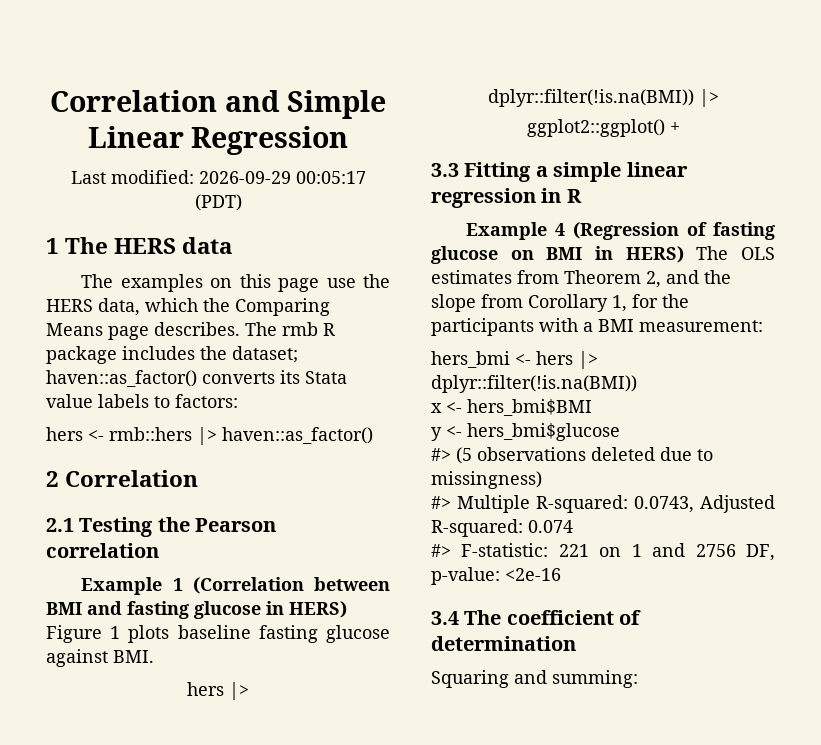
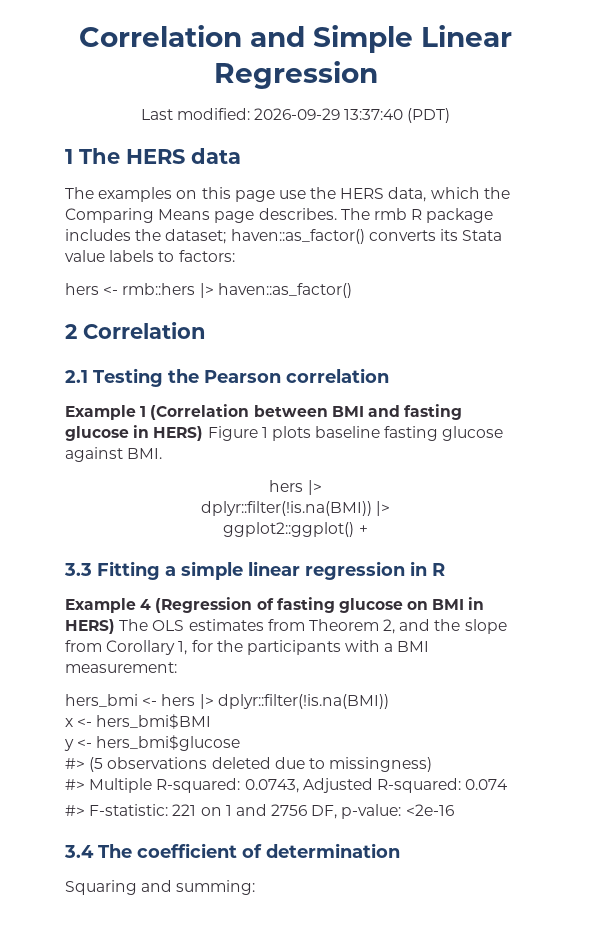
- Last modified: 2026-09-29 00:05:17 (PDT)
+ Last modified: 2026-09-29 13:37:40 (PDT)

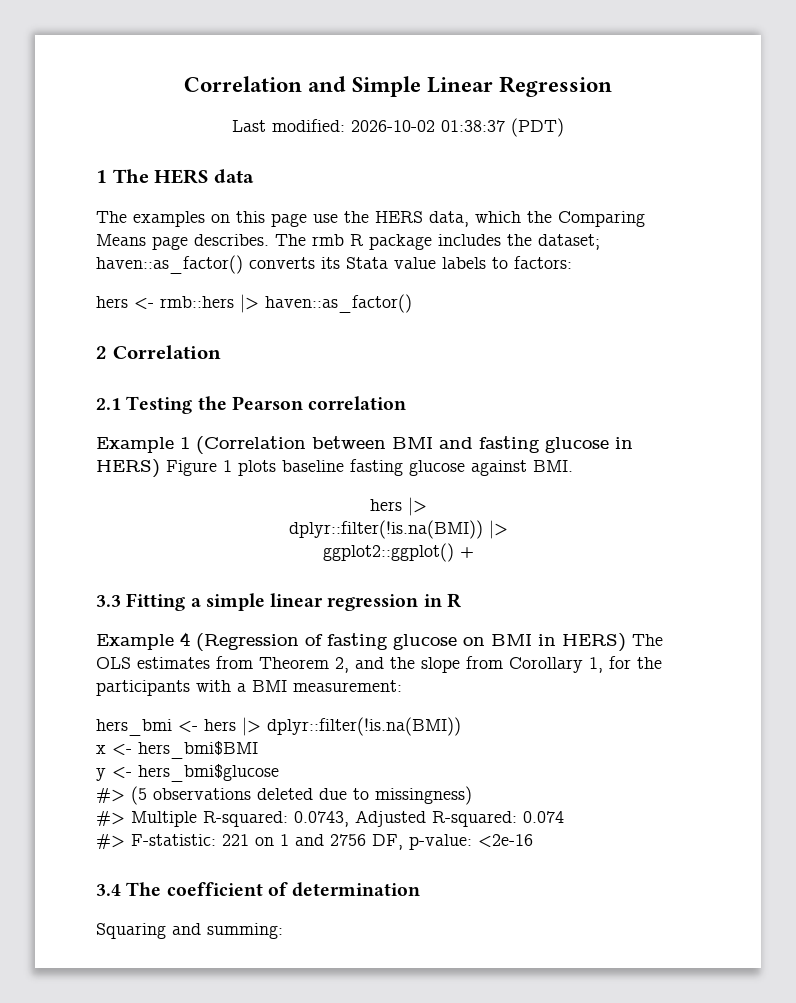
- Last modified: 2026-09-29 13:37:40 (PDT)
+ Last modified: 2026-10-02 01:38:37 (PDT)

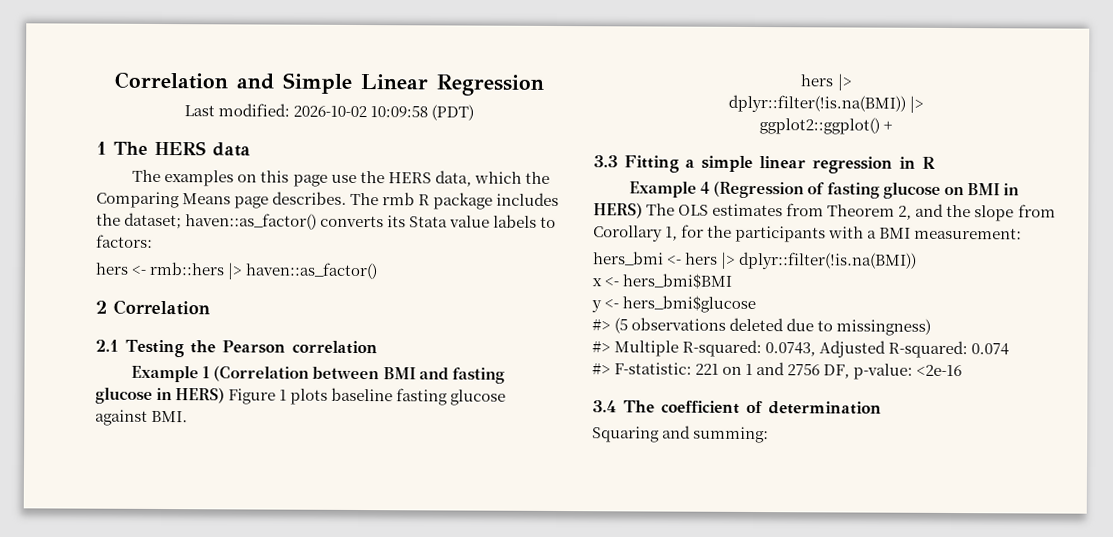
- Last modified: 2026-10-02 01:38:37 (PDT)
+ Last modified: 2026-10-02 10:09:58 (PDT)

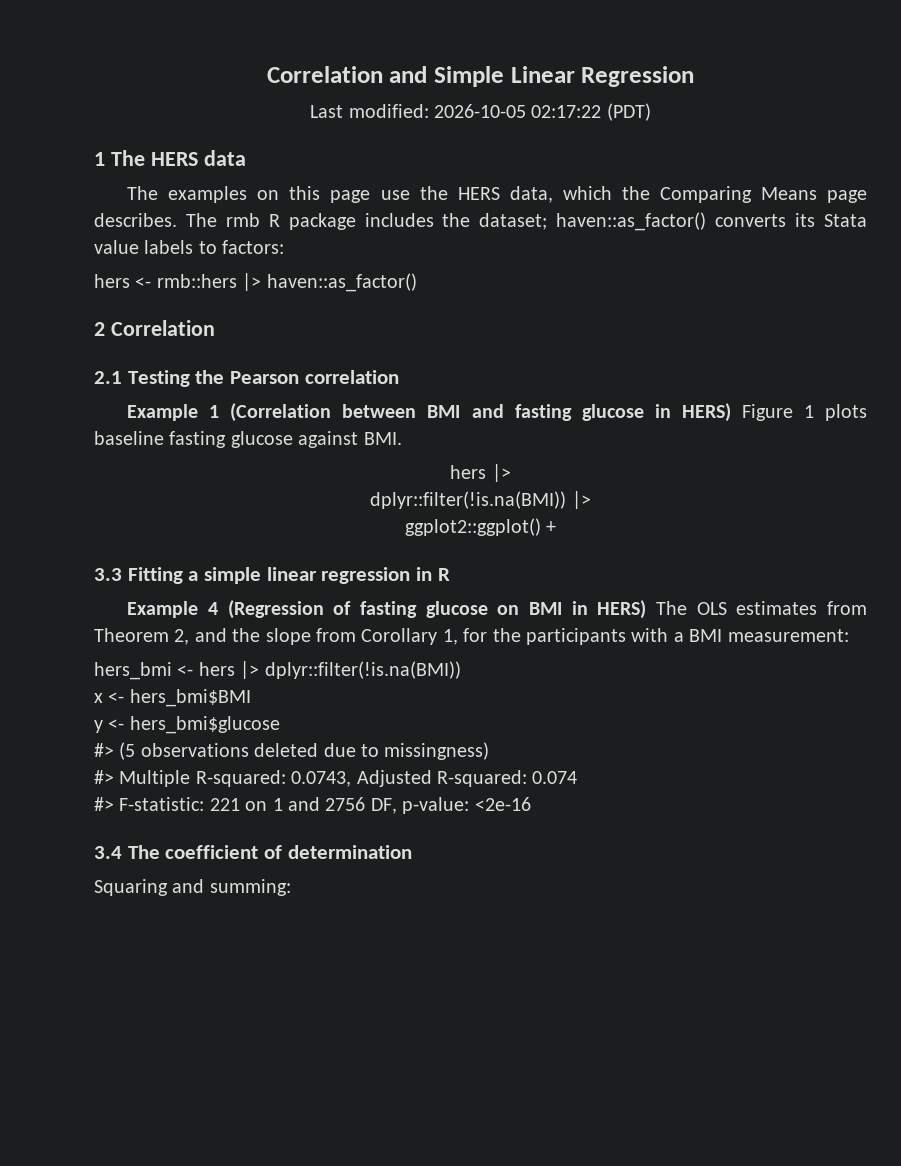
- Last modified: 2026-10-02 10:09:58 (PDT)
+ Last modified: 2026-10-05 02:17:22 (PDT)

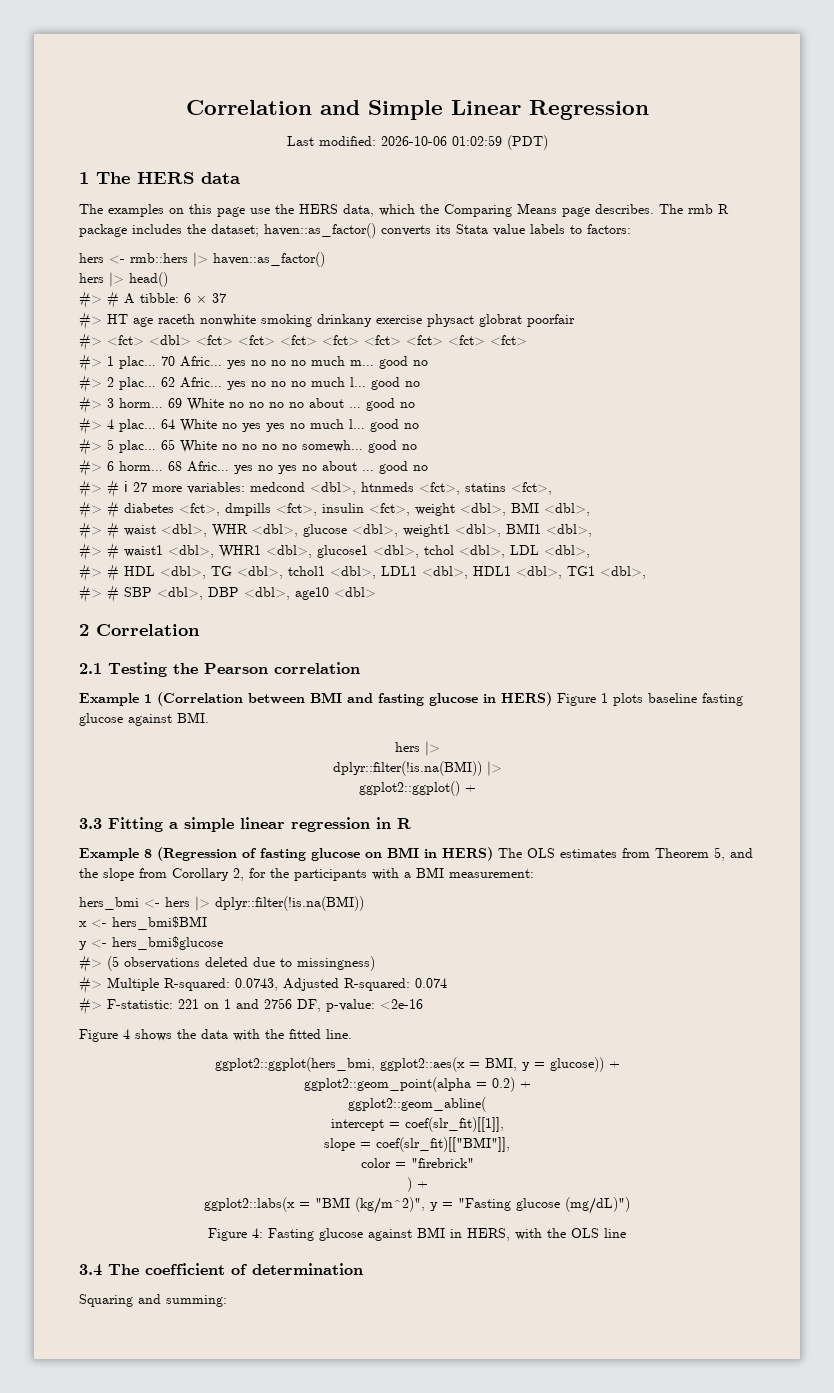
- Last modified: 2026-10-05 02:17:22 (PDT)
+ Last modified: 2026-10-06 01:02:59 (PDT)
+ hers |> head()
+ #> # A tibble: 6 × 37
+ #> HT age raceth nonwhite smoking drinkany exercise physact globrat poorfair
+ #> <fct> <dbl> <fct> <fct> <fct> <fct> <fct> <fct> <fct> <fct>
+ #> 1 plac… 70 Afric… yes no no no much m… good no
+ #> 2 plac… 62 Afric… yes no no no much l… good no
+ #> 3 horm… 69 White no no no no about … good no
+ #> 4 plac… 64 White no yes yes no much l… good no
+ #> 5 plac… 65 White no no no no somewh… good no
+ #> 6 horm… 68 Afric… yes no yes no about … good no
+ #> # ℹ 27 more variables: medcond <dbl>, htnmeds <fct>, statins <fct>,
+ #> # diabetes <fct>, dmpills <fct>, insulin <fct>, weight <dbl>, BMI <dbl>,
+ #> # waist <dbl>, WHR <dbl>, glucose <dbl>, weight1 <dbl>, BMI1 <dbl>,
+ #> # waist1 <dbl>, WHR1 <dbl>, glucose1 <dbl>, tchol <dbl>, LDL <dbl>,
+ #> # HDL <dbl>, TG <dbl>, tchol1 <dbl>, LDL1 <dbl>, HDL1 <dbl>, TG1 <dbl>,
+ #> # SBP <dbl>, DBP <dbl>, age10 <dbl>
- Example 4 (Regression of fasting glucose on BMI in HERS) The OLS estimates from Theorem 2, and the slope from Corollary 1, for the participants with a BMI measurement:
+ Example 8 (Regression of fasting glucose on BMI in HERS) The OLS estimates from Theorem 5, and the slope from Corollary 2, for the participants with a BMI measurement:
+ Figure 4 shows the data with the fitted line.
+ ggplot2::ggplot(hers_bmi, ggplot2::aes(x = BMI, y = glucose)) +
+ ggplot2::geom_point(alpha = 0.2) +
+ ggplot2::geom_abline(
+ intercept = coef(slr_fit)[[1]],
+ slope = coef(slr_fit)[["BMI"]],
+ color = "firebrick"
+ ) +
+ ggplot2::labs(x = "BMI (kg/m^2)", y = "Fasting glucose (mg/dL)")
+ Figure 4: Fasting glucose against BMI in HERS, with the OLS line

